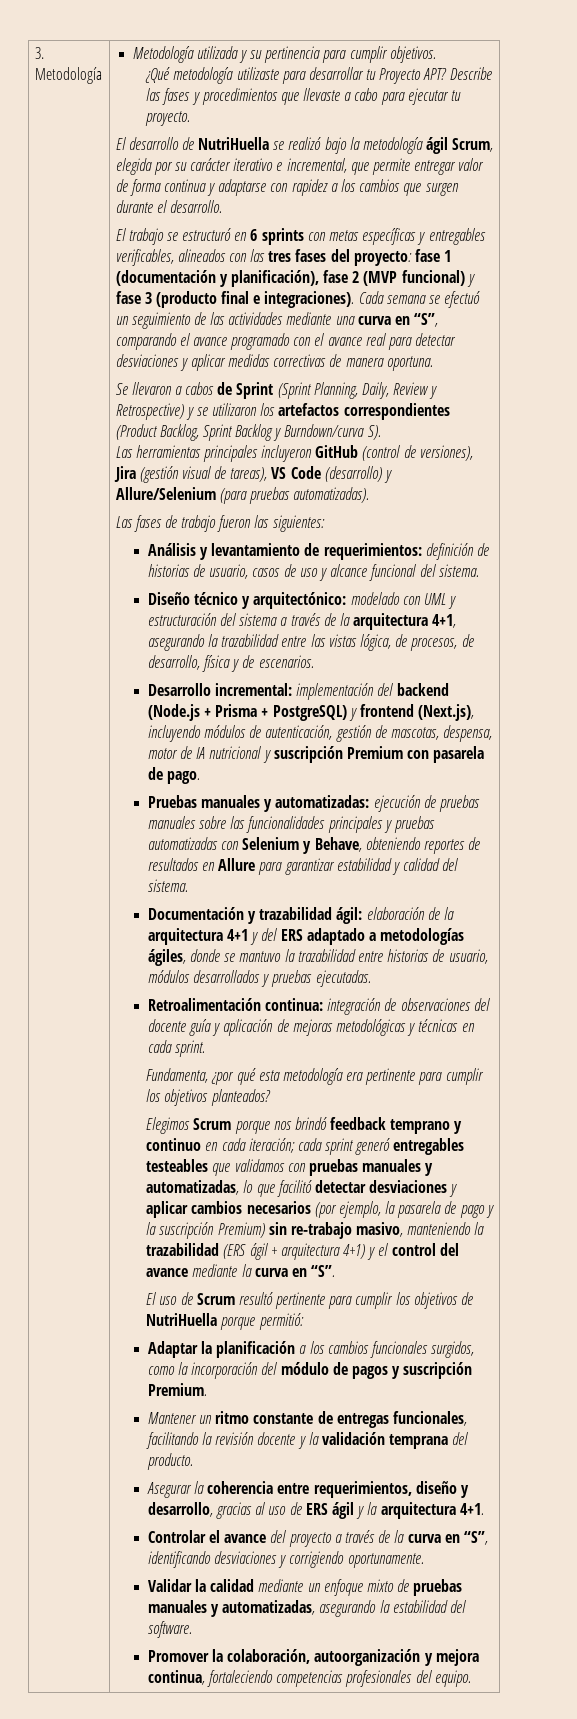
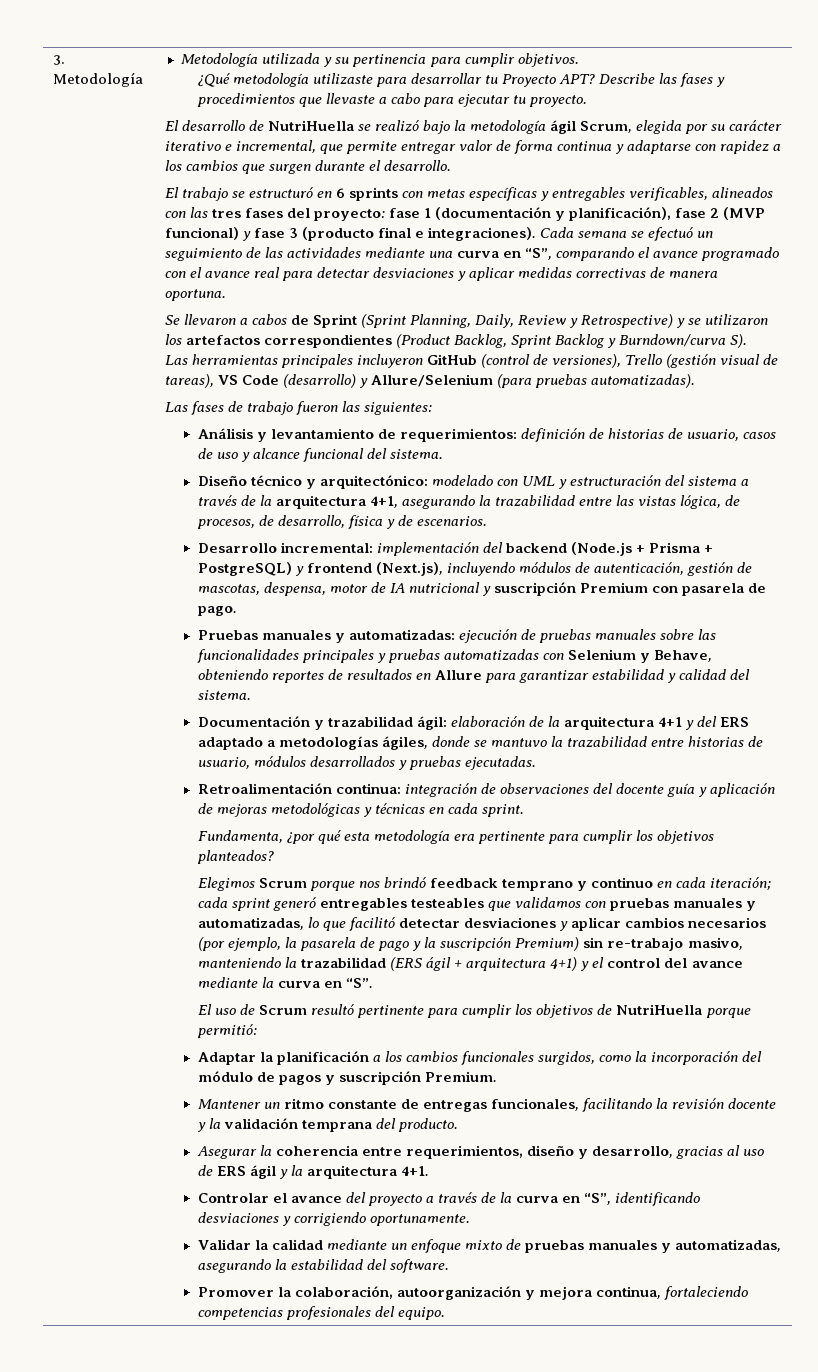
- Las herramientas principales incluyeron GitHub (control de versiones), Jira (gestión visual de tareas), VS Code (desarrollo) y Allure/Selenium (para pruebas automatizadas).
+ Las herramientas principales incluyeron GitHub (control de versiones), Trello (gestión visual de tareas), VS Code (desarrollo) y Allure/Selenium (para pruebas automatizadas).

